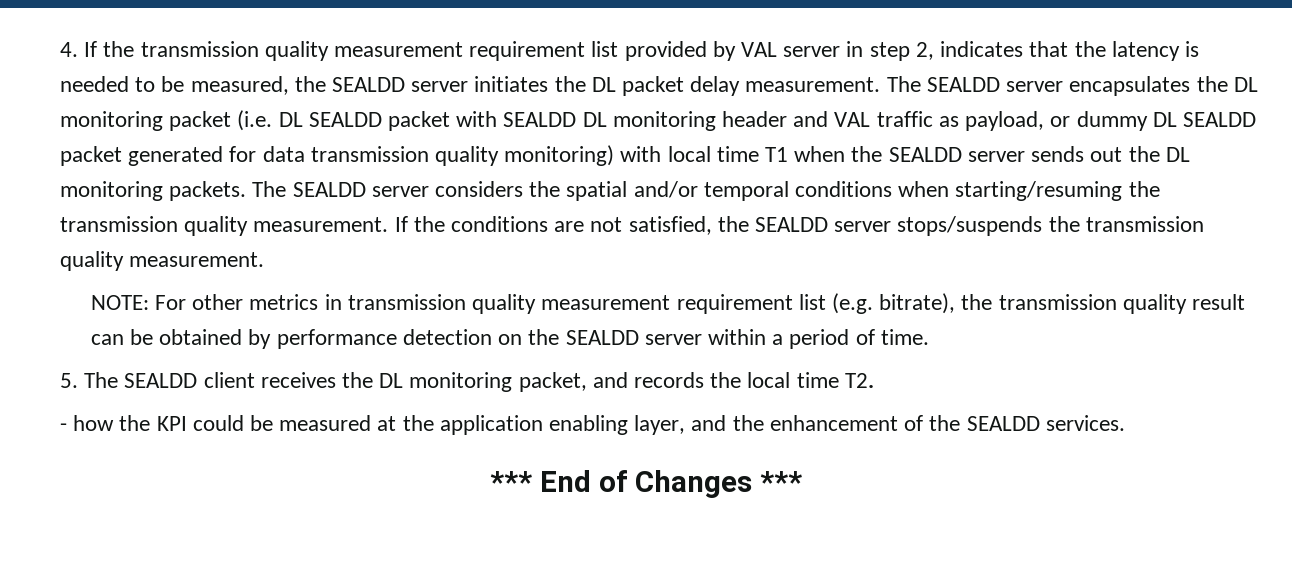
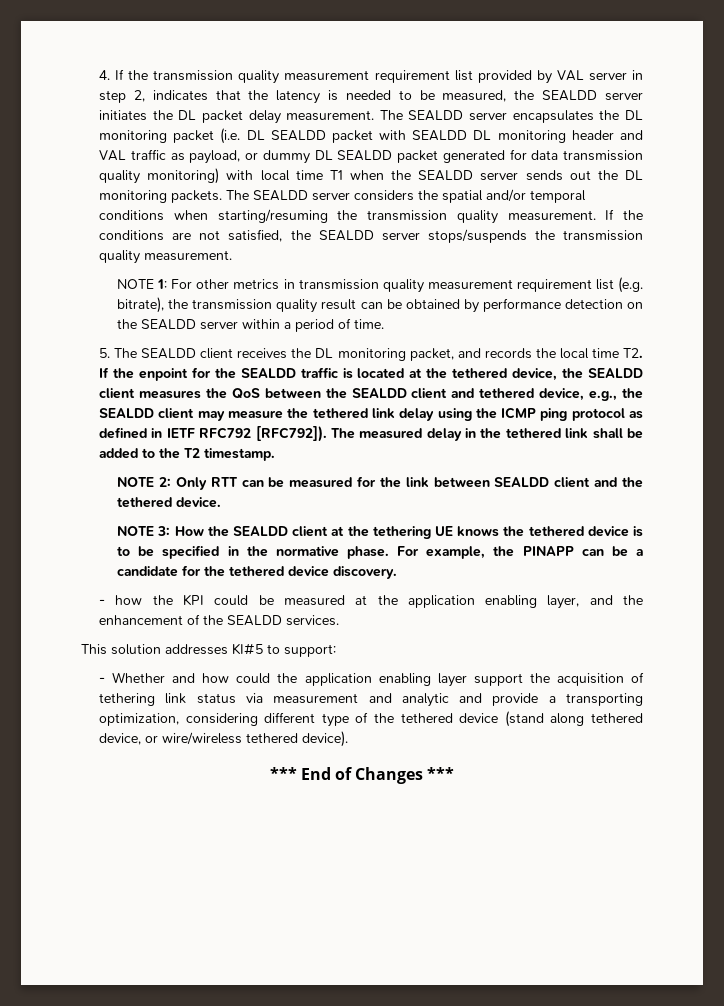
- NOTE: For other metrics in transmission quality measurement requirement list (e.g. bitrate), the transmission quality result can be obtained by performance detection on the SEALDD server within a period of time.
+ NOTE 1: For other metrics in transmission quality measurement requirement list (e.g. bitrate), the transmission quality result can be obtained by performance detection on the SEALDD server within a period of time.
- 5. The SEALDD client receives the DL monitoring packet, and records the local time T2.
+ 5. The SEALDD client receives the DL monitoring packet, and records the local time T2. If the enpoint for the SEALDD traffic is located at the tethered device, the SEALDD client measures the QoS between the SEALDD client and tethered device, e.g., the SEALDD client may measure the tethered link delay using the ICMP ping protocol as defined in IETF RFC792 [RFC792]). The measured delay in the tethered link shall be added to the T2 timestamp.
+ NOTE 2: Only RTT can be measured for the link between SEALDD client and the tethered device.
+ NOTE 3: How the SEALDD client at the tethering UE knows the tethered device is to be specified in the normative phase. For example, the PINAPP can be a candidate for the tethered device discovery.
+ This solution addresses KI#5 to support:
+ - Whether and how could the application enabling layer support the acquisition of tethering link status via measurement and analytic and provide a transporting optimization, considering different type of the tethered device (stand along tethered device, or wire/wireless tethered device).

